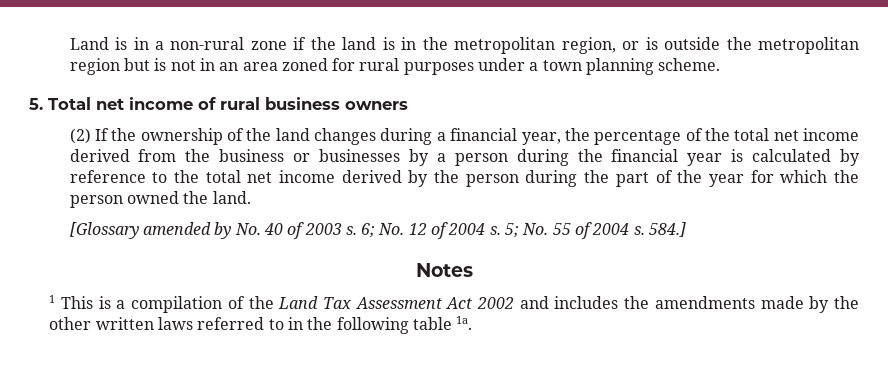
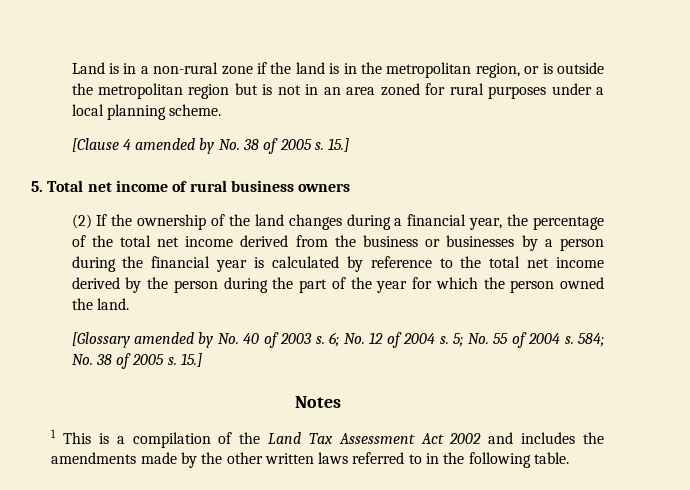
- Land is in a non-rural zone if the land is in the metropolitan region, or is outside the metropolitan region but is not in an area zoned for rural purposes under a town planning scheme.
+ Land is in a non-rural zone if the land is in the metropolitan region, or is outside the metropolitan region but is not in an area zoned for rural purposes under a local planning scheme.
+ [Clause 4 amended by No. 38 of 2005 s. 15.]
- 584.]
+ 584; No. 38 of 2005 s. 15.]
- 1 This is a compilation of the Land Tax Assessment Act 2002 and includes the amendments made by the other written laws referred to in the following table 1a.
+ 1 This is a compilation of the Land Tax Assessment Act 2002 and includes the amendments made by the other written laws referred to in the following table.

